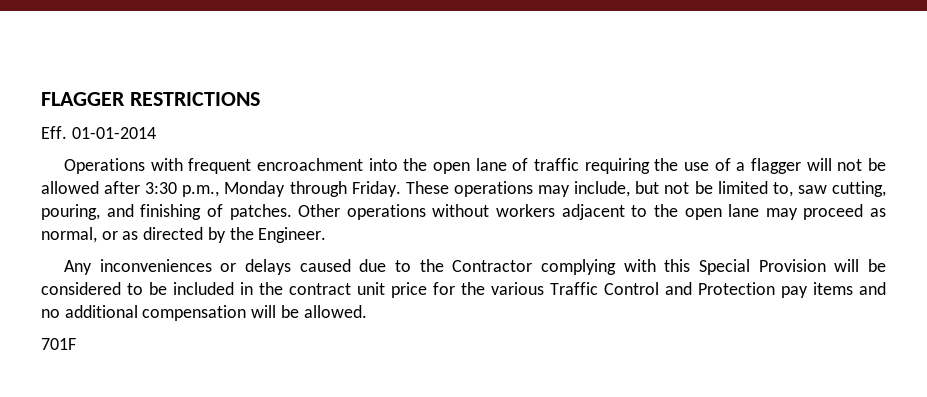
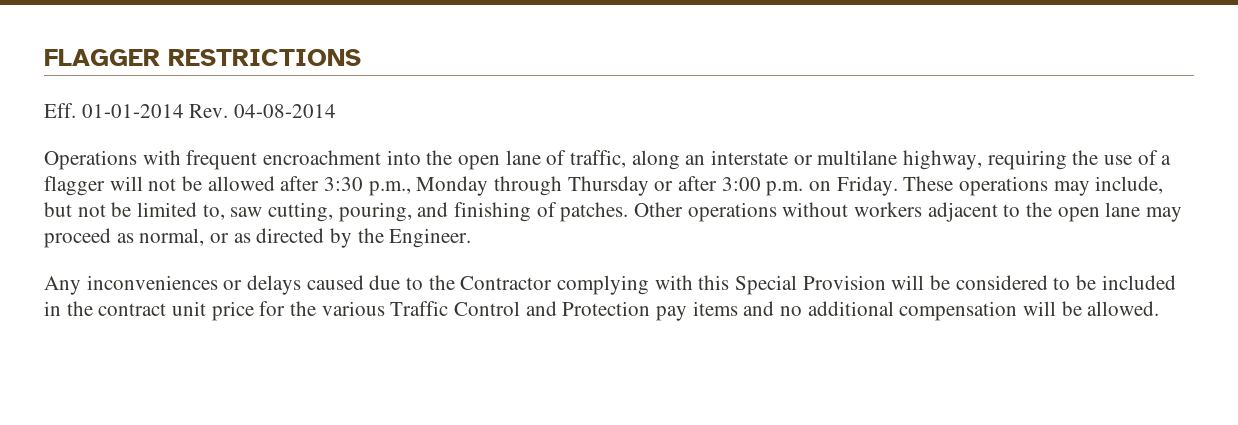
- Eff. 01-01-2014
+ Eff. 01-01-2014 Rev. 04-08-2014
- Operations with frequent encroachment into the open lane of traffic requiring the use of a flagger will not be allowed after 3:30 p.m., Monday through Friday.
+ Operations with frequent encroachment into the open lane of traffic, along an interstate or multilane highway, requiring the use of a flagger will not be allowed after 3:30 p.m., Monday through Thursday or after 3:00 p.m. on Friday.
- 701F

